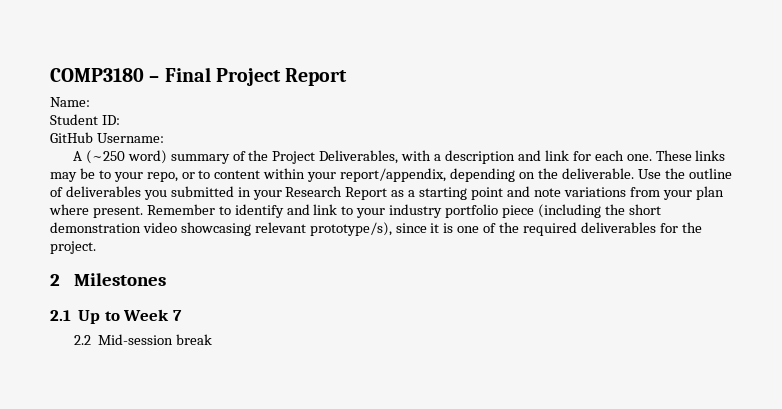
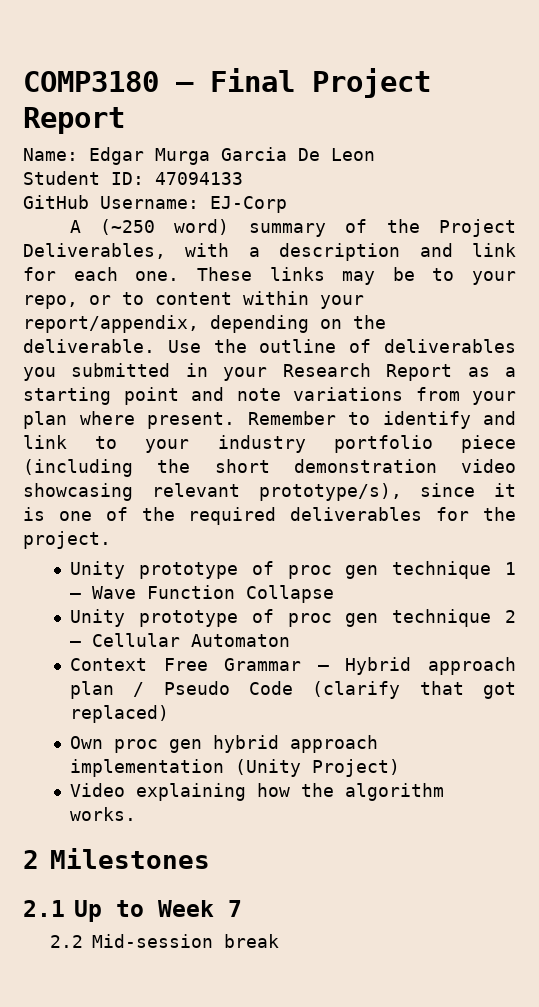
- Name:
+ Name: Edgar Murga Garcia De Leon
- Student ID:
+ Student ID: 47094133
- GitHub Username:
+ GitHub Username: EJ-Corp
+ Unity prototype of proc gen technique 1 – Wave Function Collapse
+ Unity prototype of proc gen technique 2 – Cellular Automaton
+ Context Free Grammar – Hybrid approach plan / Pseudo Code (clarify that got replaced)
+ Own proc gen hybrid approach implementation (Unity Project)
+ Video explaining how the algorithm works.

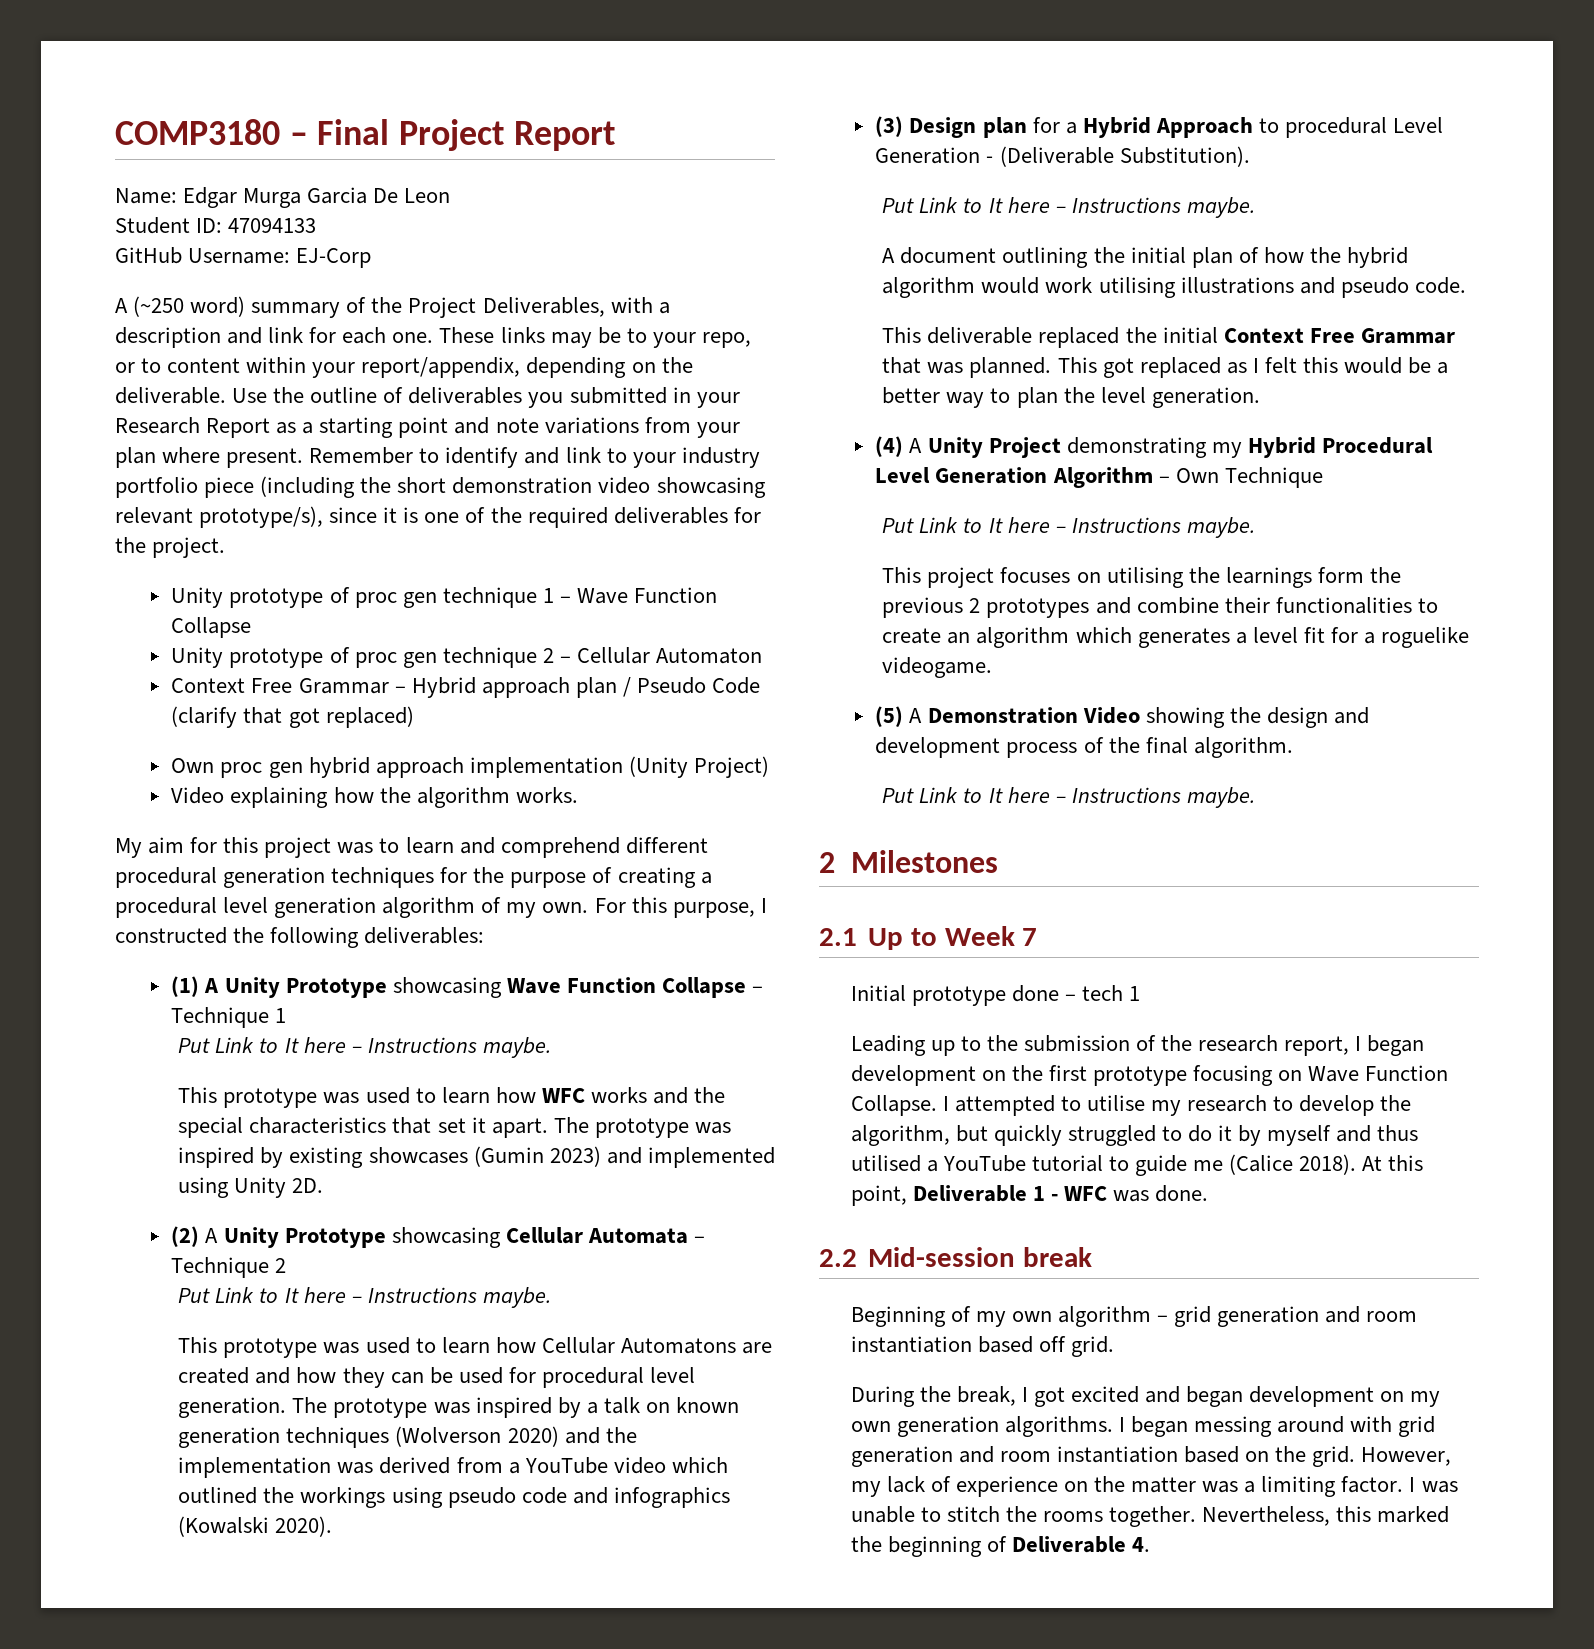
+ My aim for this project was to learn and comprehend different procedural generation techniques for the purpose of creating a procedural level generation algorithm of my own. For this purpose, I constructed the following deliverables:
+ (1) A Unity Prototype showcasing Wave Function Collapse – Technique 1
+ Put Link to It here – Instructions maybe.
+ This prototype was used to learn how WFC works and the special characteristics that set it apart. The prototype was inspired by existing showcases (Gumin 2023) and implemented using Unity 2D.
+ (2) A Unity Prototype showcasing Cellular Automata – Technique 2
+ Put Link to It here – Instructions maybe.
+ This prototype was used to learn how Cellular Automatons are created and how they can be used for procedural level generation. The prototype was inspired by a talk on known generation techniques (Wolverson 2020) and the implementation was derived from a YouTube video which outlined the workings using pseudo code and infographics (Kowalski 2020).
+ (3) Design plan for a Hybrid Approach to procedural Level Generation - (Deliverable Substitution).
+ Put Link to It here – Instructions maybe.
+ A document outlining the initial plan of how the hybrid algorithm would work utilising illustrations and pseudo code.
+ This deliverable replaced the initial Context Free Grammar that was planned. This got replaced as I felt this would be a better way to plan the level generation.
+ (4) A Unity Project demonstrating my Hybrid Procedural Level Generation Algorithm – Own Technique
+ Put Link to It here – Instructions maybe.
+ This project focuses on utilising the learnings form the previous 2 prototypes and combine their functionalities to create an algorithm which generates a level fit for a roguelike videogame.
+ (5) A Demonstration Video showing the design and development process of the final algorithm.
+ Put Link to It here – Instructions maybe.
+ Initial prototype done – tech 1
+ Leading up to the submission of the research report, I began development on the first prototype focusing on Wave Function Collapse. I attempted to utilise my research to develop the algorithm, but quickly struggled to do it by myself and thus utilised a YouTube tutorial to guide me (Calice 2018). At this point, Deliverable 1 - WFC was done.
  2.2 Mid-session break
+ Beginning of my own algorithm – grid generation and room instantiation based off grid.
+ During the break, I got excited and began development on my own generation algorithms. I began messing around with grid generation and room instantiation based on the grid. However, my lack of experience on the matter was a limiting factor. I was unable to stitch the rooms together. Nevertheless, this marked the beginning of Deliverable 4.

